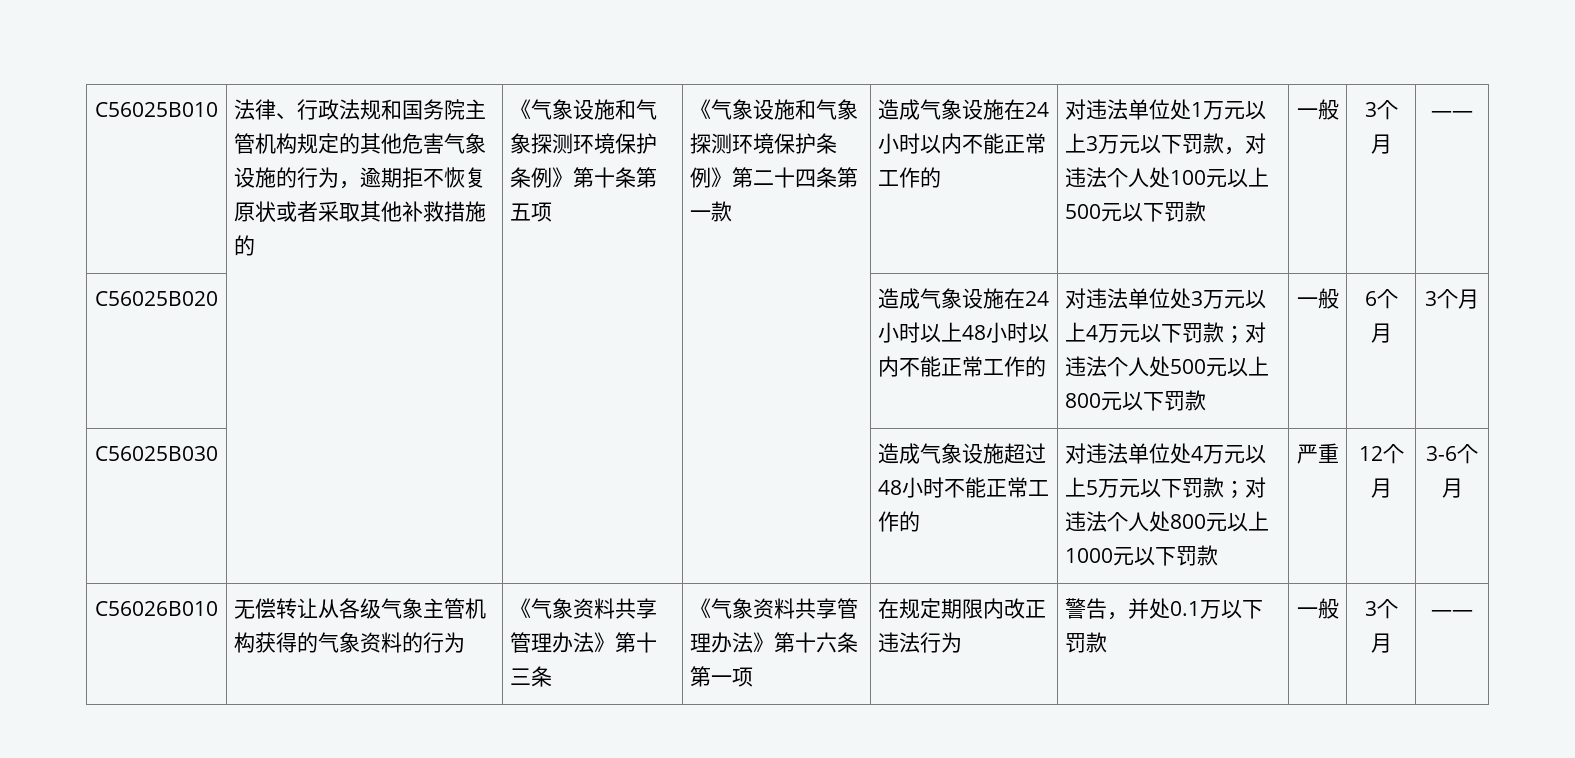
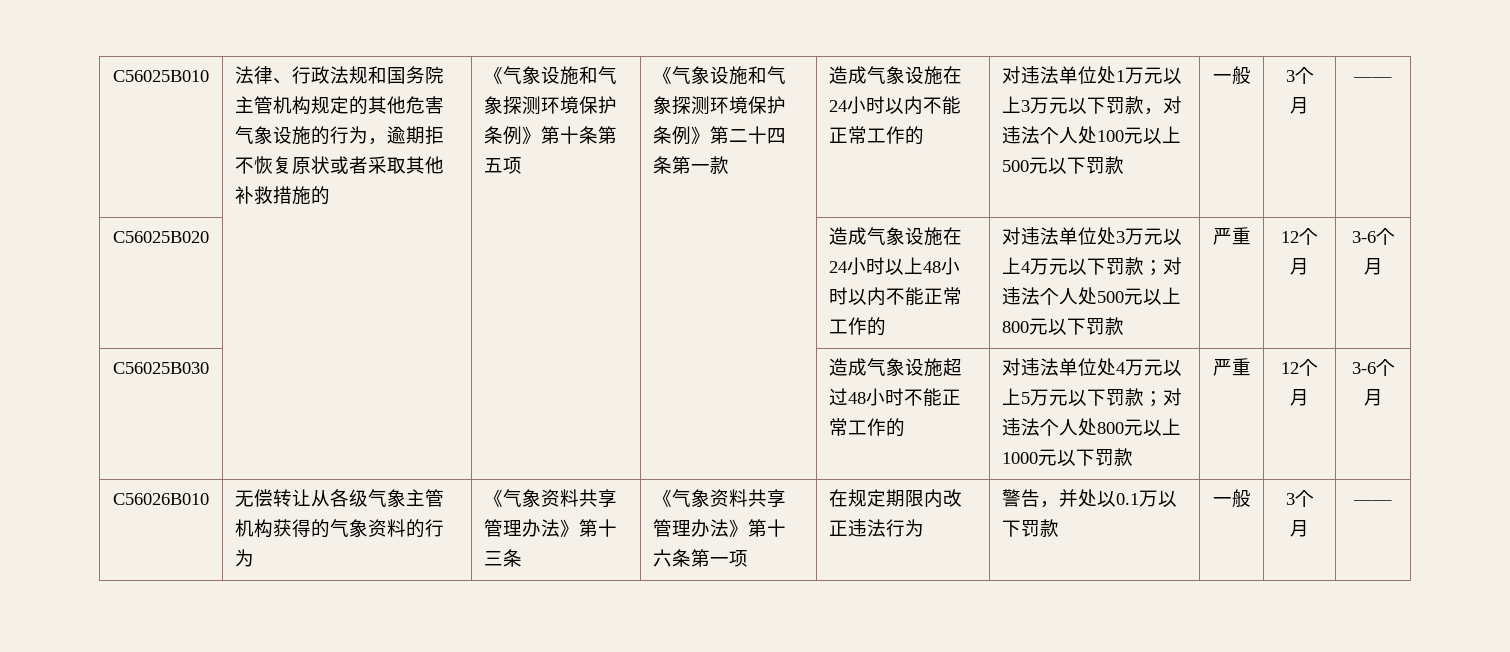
- C56025B020 | | | | 造成气象设施在24小时以上48小时以内不能正常工作的 | 对违法单位处3万元以上4万元以下罚款；对违法个人处500元以上800元以下罚款 | 一般 | 6个月 | 3个月
+ C56025B020 | | | | 造成气象设施在24小时以上48小时以内不能正常工作的 | 对违法单位处3万元以上4万元以下罚款；对违法个人处500元以上800元以下罚款 | 严重 | 12个月 | 3-6个月
- 警告，并处0.1万以下罚款
+ 警告，并处以0.1万以下罚款

